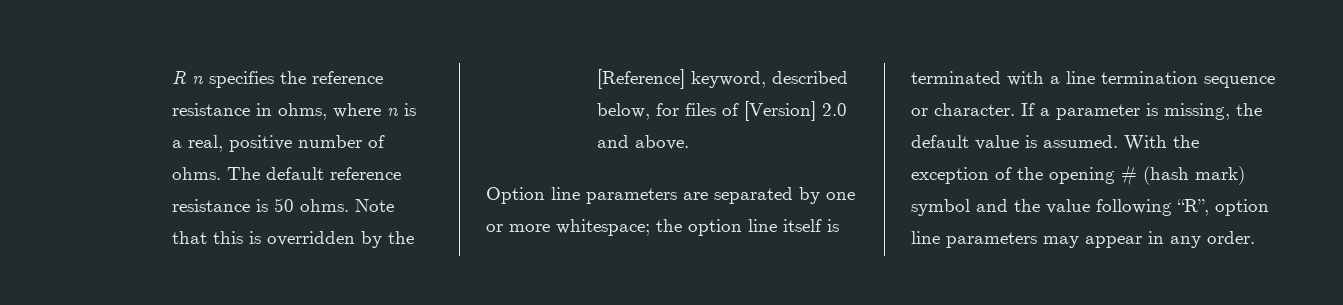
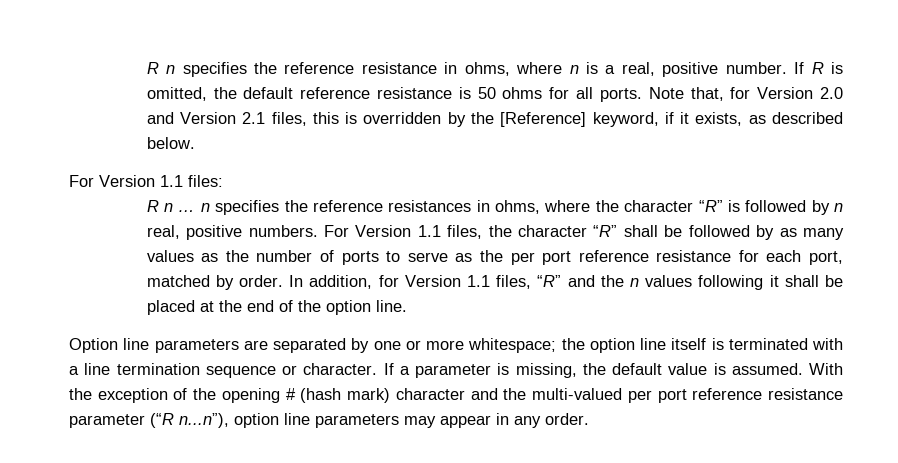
- R n specifies the reference resistance in ohms, where n is a real, positive number of ohms. The default reference resistance is 50 ohms. Note that this is overridden by the [Reference] keyword, described below, for files of [Version] 2.0 and above.
+ R n specifies the reference resistance in ohms, where n is a real, positive number. If R is omitted, the default reference resistance is 50 ohms for all ports. Note that, for Version 2.0 and Version 2.1 files, this is overridden by the [Reference] keyword, if it exists, as described below.
+ For Version 1.1 files:
+ R n … n specifies the reference resistances in ohms, where the character “R” is followed by n real, positive numbers. For Version 1.1 files, the character “R” shall be followed by as many values as the number of ports to serve as the per port reference resistance for each port, matched by order. In addition, for Version 1.1 files, “R” and the n values following it shall be placed at the end of the option line.
- With the exception of the opening # (hash mark) symbol and the value following “R”, option line parameters may appear in any order.
+ With the exception of the opening # (hash mark) character and the multi-valued per port reference resistance parameter (“R n...n”), option line parameters may appear in any order.

